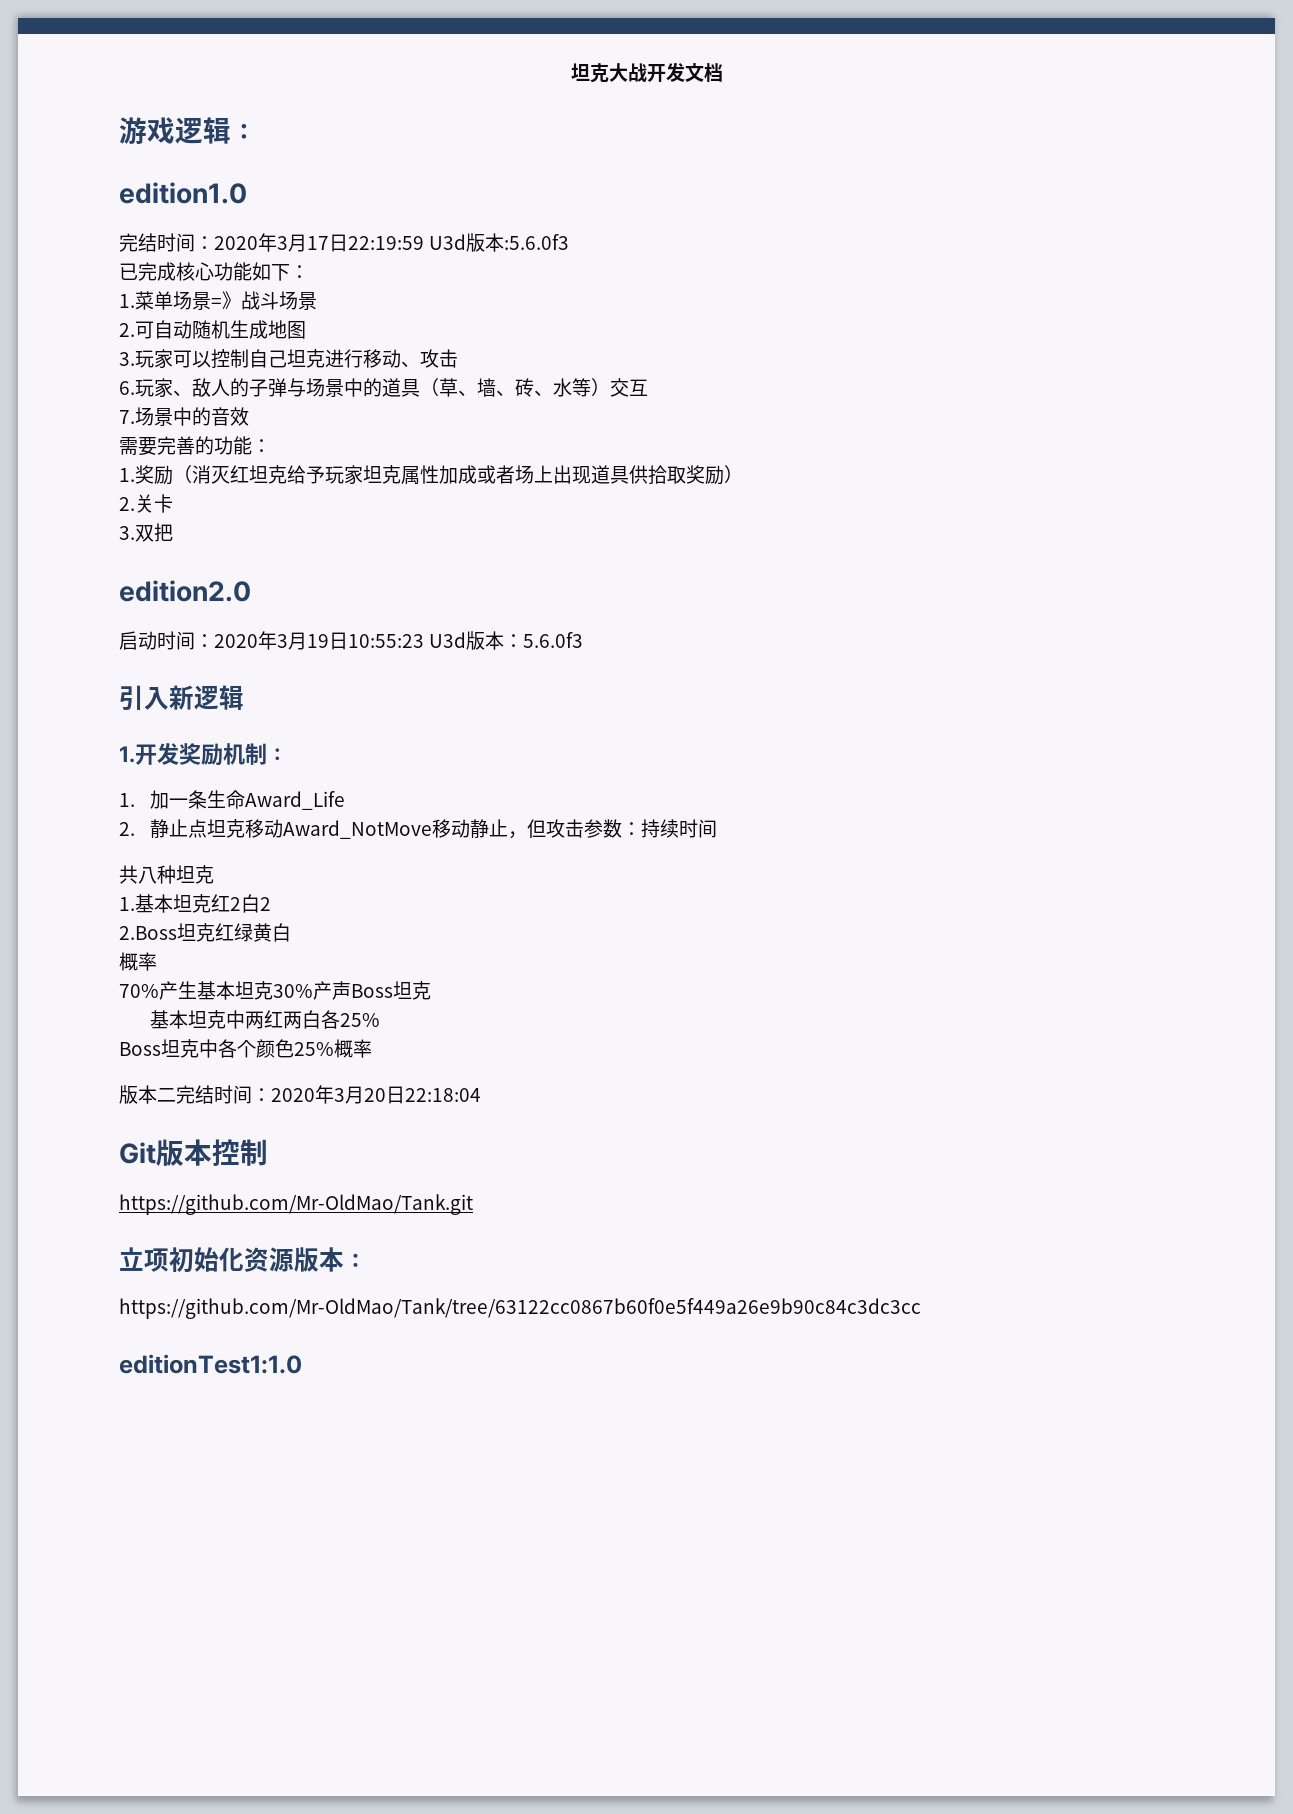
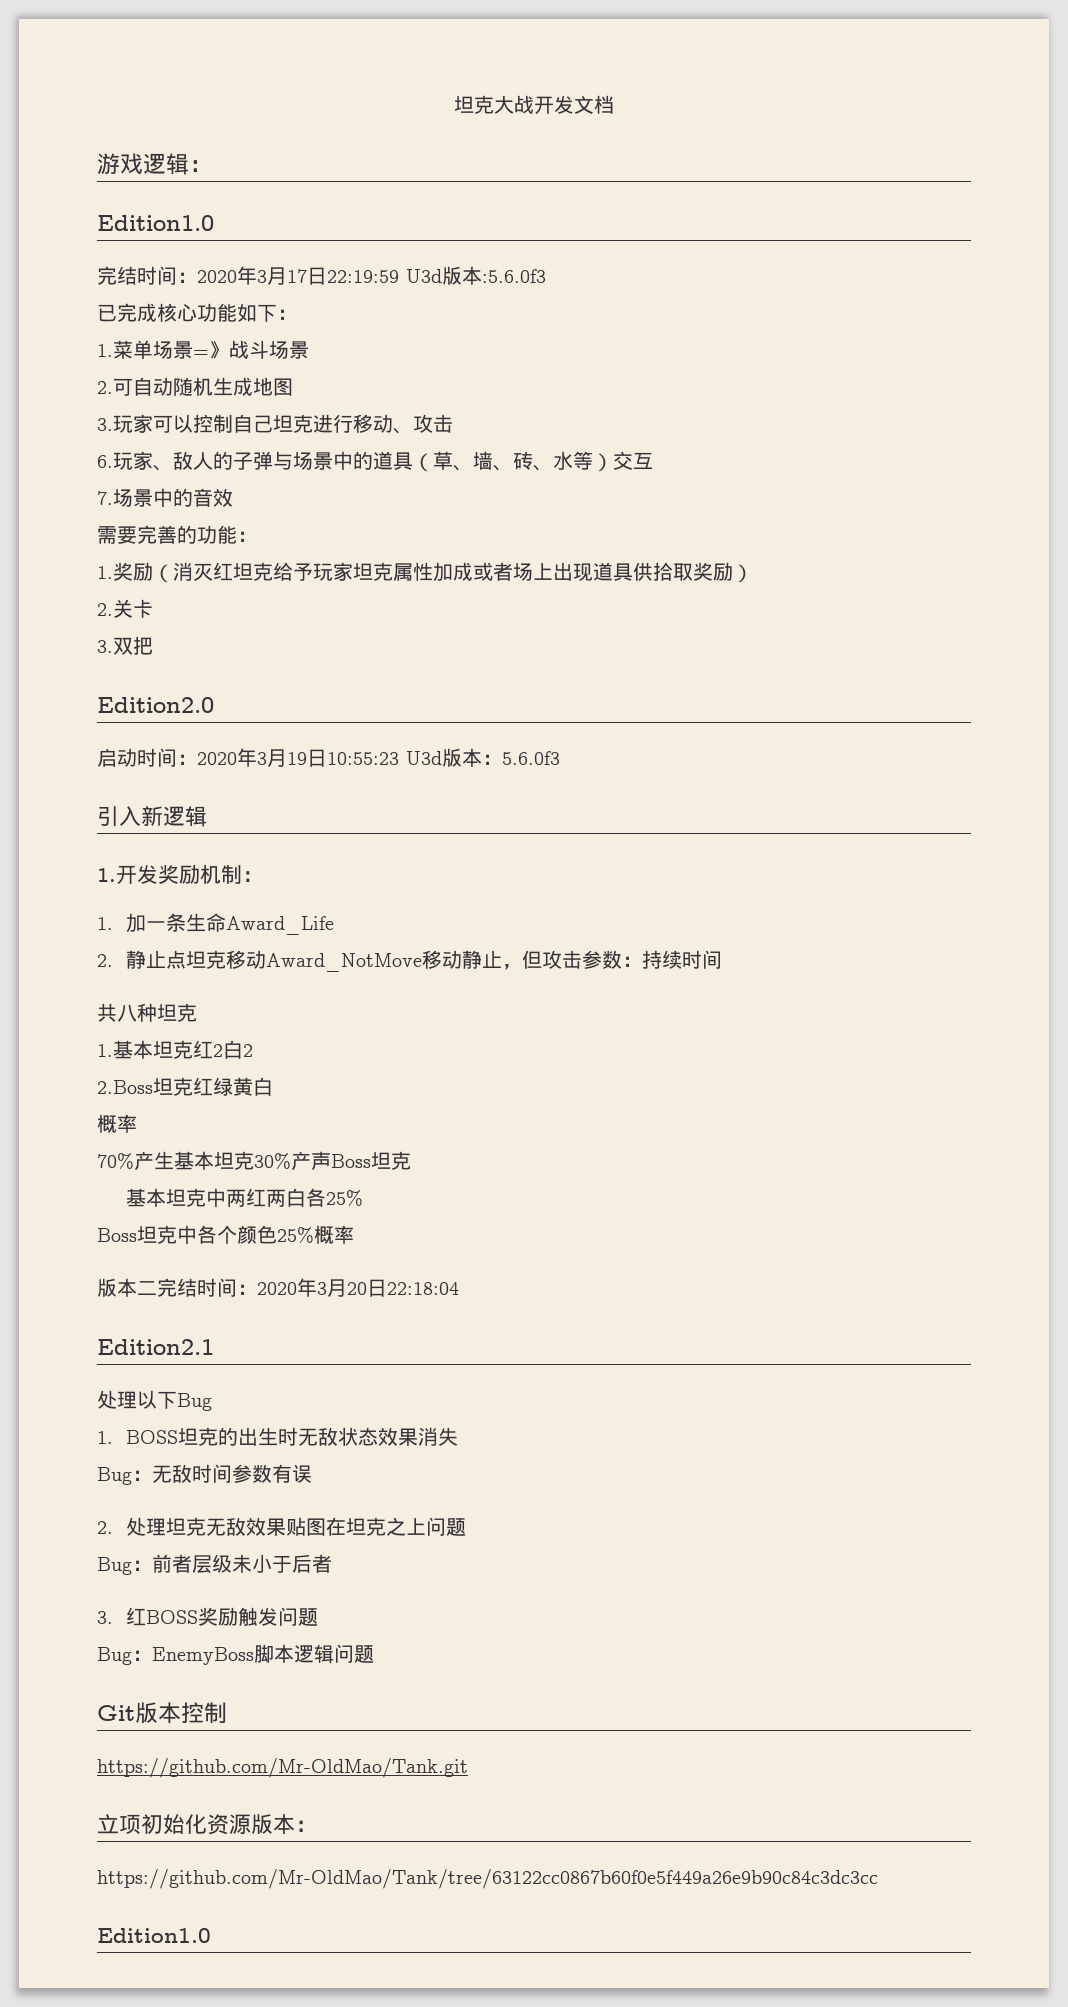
  游戏逻辑：
- edition1.0
+ Edition1.0
- edition2.0
+ Edition2.0
+ Edition2.1
+ 处理以下Bug
+ 1. BOSS坦克的出生时无敌状态效果消失
+ Bug：无敌时间参数有误
+ 2.处理坦克无敌效果贴图在坦克之上问题
+ Bug：前者层级未小于后者
+ 3.红BOSS奖励触发问题
+ Bug：EnemyBoss脚本逻辑问题
  https://github.com/Mr-OldMao/Tank/tree/63122cc0867b60f0e5f449a26e9b90c84c3dc3cc
- editionTest1:1.0
+ Edition1.0

